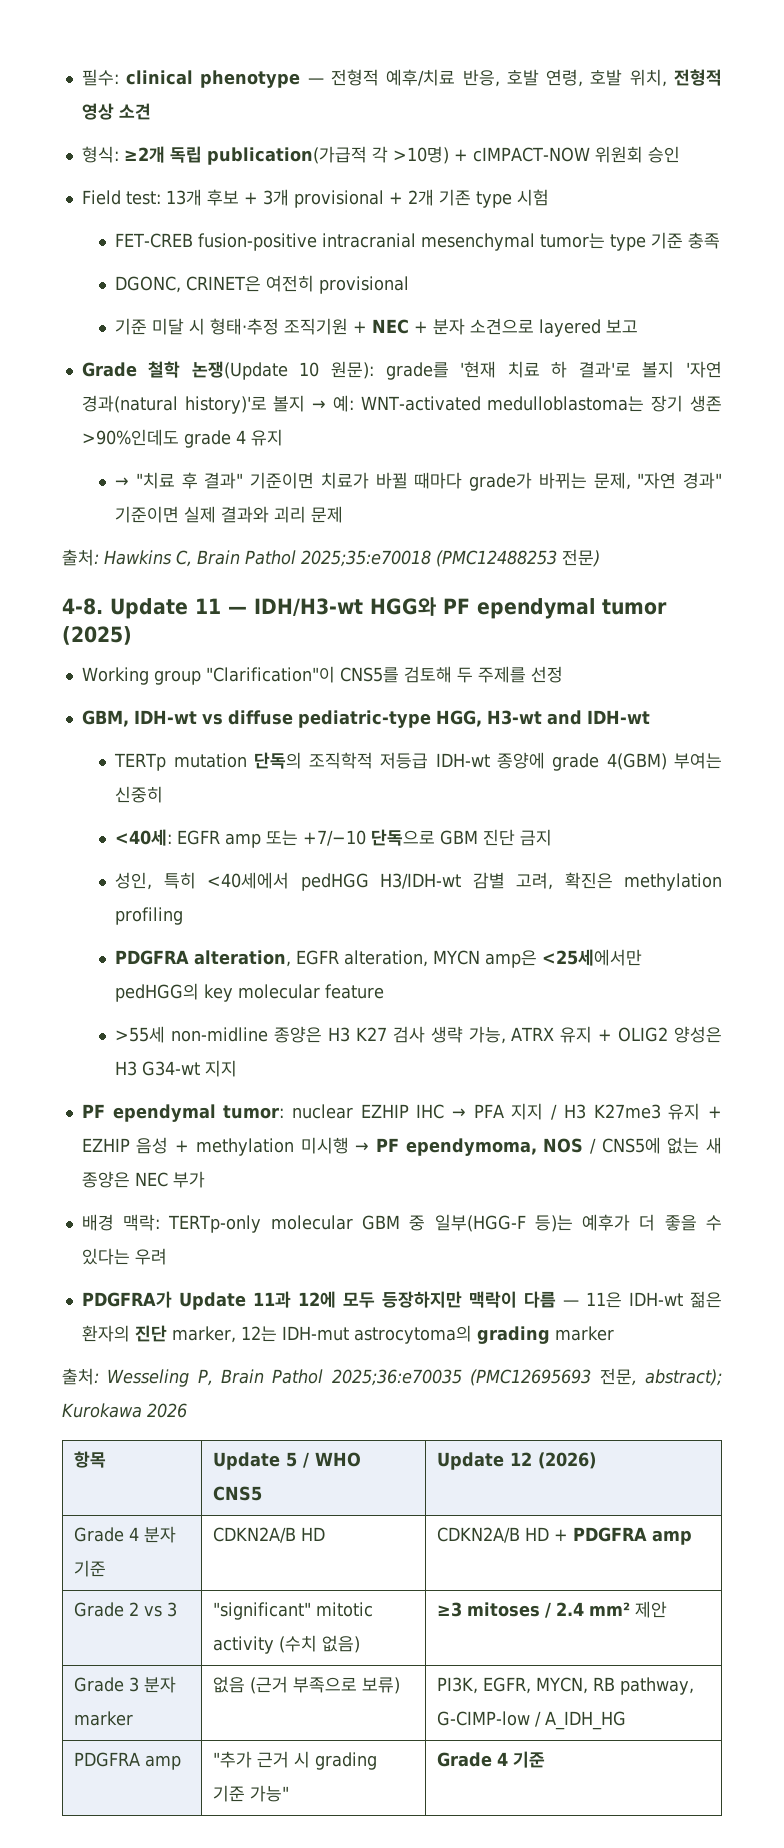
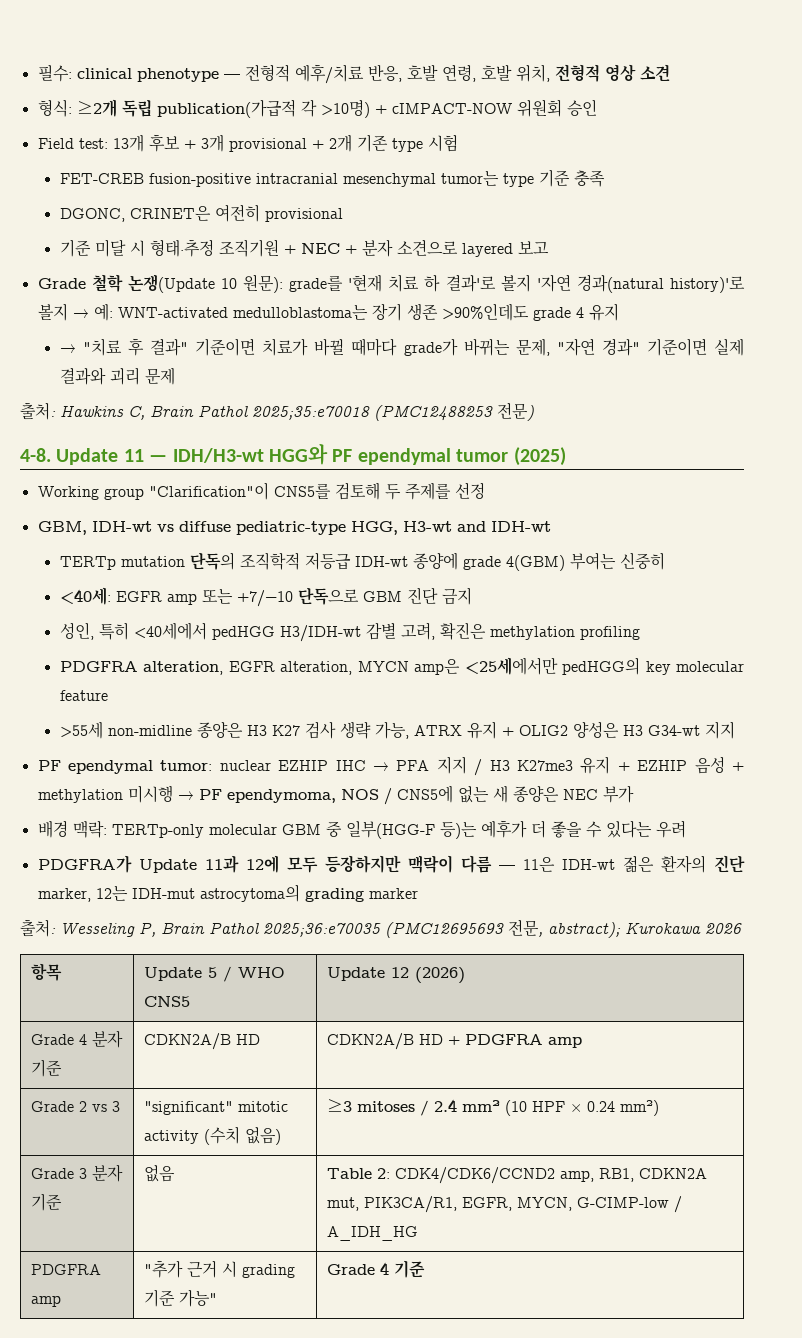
- Grade 2 vs 3 | "significant" mitotic activity (수치 없음) | ≥3 mitoses / 2.4 mm² 제안
+ Grade 2 vs 3 | "significant" mitotic activity (수치 없음) | ≥3 mitoses / 2.4 mm² (10 HPF × 0.24 mm²)
- Grade 3 분자 marker | 없음 (근거 부족으로 보류) | PI3K, EGFR, MYCN, RB pathway, G-CIMP-low / A_IDH_HG
+ Grade 3 분자 기준 | 없음 | Table 2: CDK4/CDK6/CCND2 amp, RB1, CDKN2A mut, PIK3CA/R1, EGFR, MYCN, G-CIMP-low / A_IDH_HG

